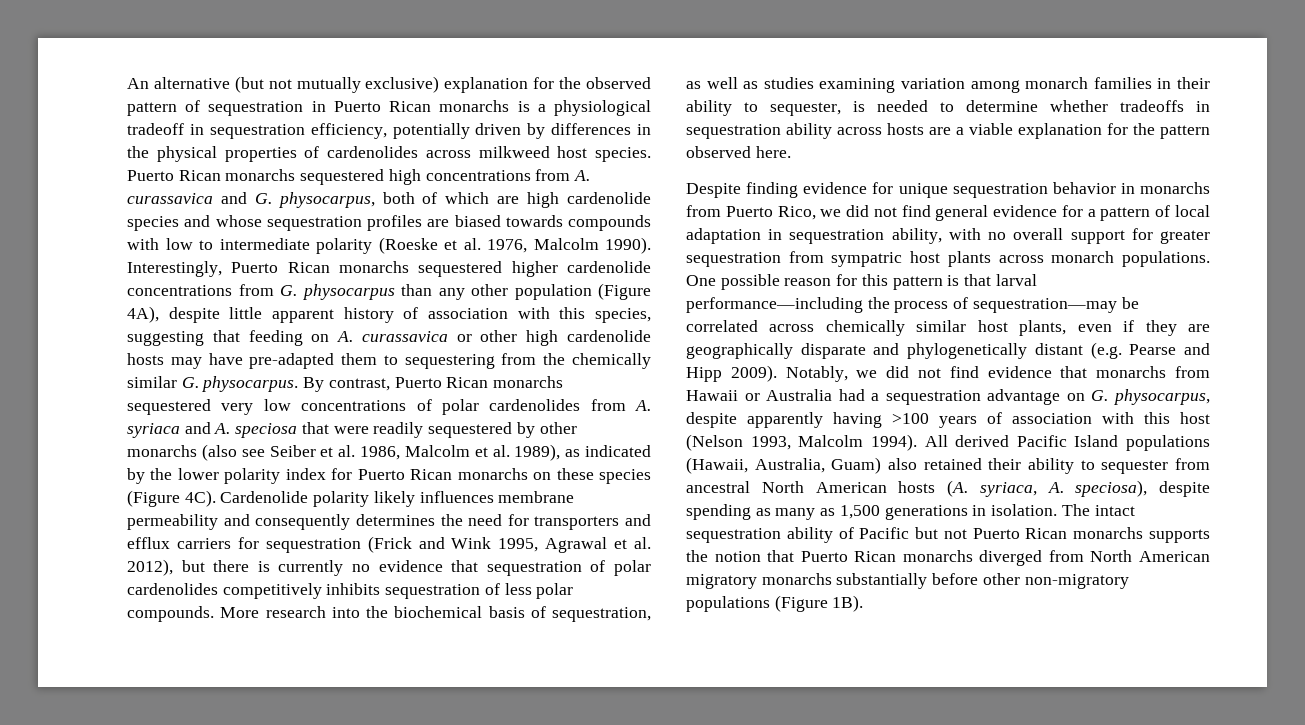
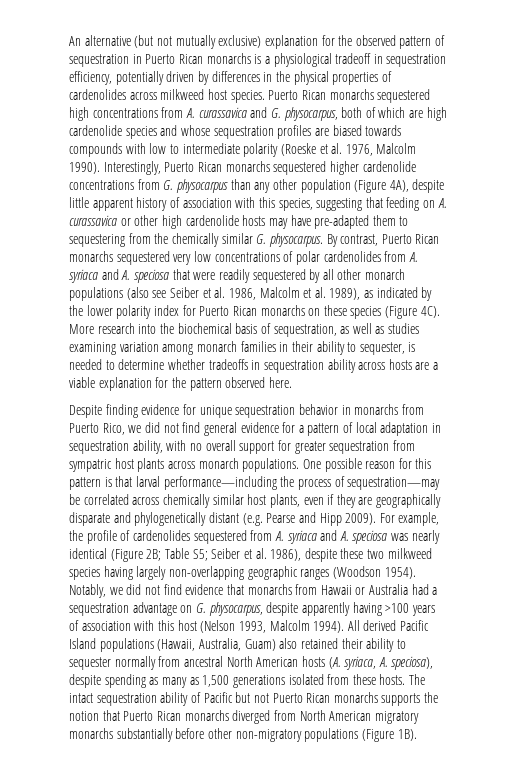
- By contrast, Puerto Rican monarchs sequestered very low concentrations of polar cardenolides from A. syriaca and A. speciosa that were readily sequestered by other monarchs (also see Seiber et al. 1986, Malcolm et al. 1989), as indicated by the lower polarity index for Puerto Rican monarchs on these species (Figure 4C).
+ By contrast, Puerto Rican monarchs sequestered very low concentrations of polar cardenolides from A. syriaca and A. speciosa that were readily sequestered by all other monarch populations (also see Seiber et al. 1986, Malcolm et al. 1989), as indicated by the lower polarity index for Puerto Rican monarchs on these species (Figure 4C).
- Cardenolide polarity likely influences membrane permeability and consequently determines the need for transporters and efflux carriers for sequestration (Frick and Wink 1995, Agrawal et al. 2012), but there is currently no evidence that sequestration of polar cardenolides competitively inhibits sequestration of less polar compounds.
+ For example, the profile of cardenolides sequestered from A. syriaca and A. speciosa was nearly identical (Figure 2B; Table S5; Seiber et al. 1986), despite these two milkweed species having largely non-overlapping geographic ranges (Woodson 1954).
- All derived Pacific Island populations (Hawaii, Australia, Guam) also retained their ability to sequester from ancestral North American hosts (A. syriaca, A. speciosa), despite spending as many as 1,500 generations in isolation.
+ All derived Pacific Island populations (Hawaii, Australia, Guam) also retained their ability to sequester normally from ancestral North American hosts (A. syriaca, A. speciosa), despite spending as many as 1,500 generations isolated from these hosts.

